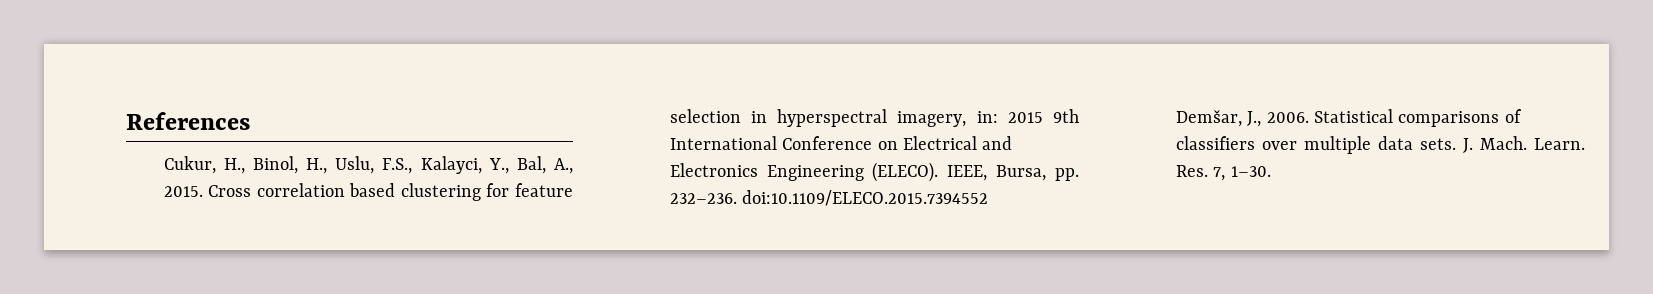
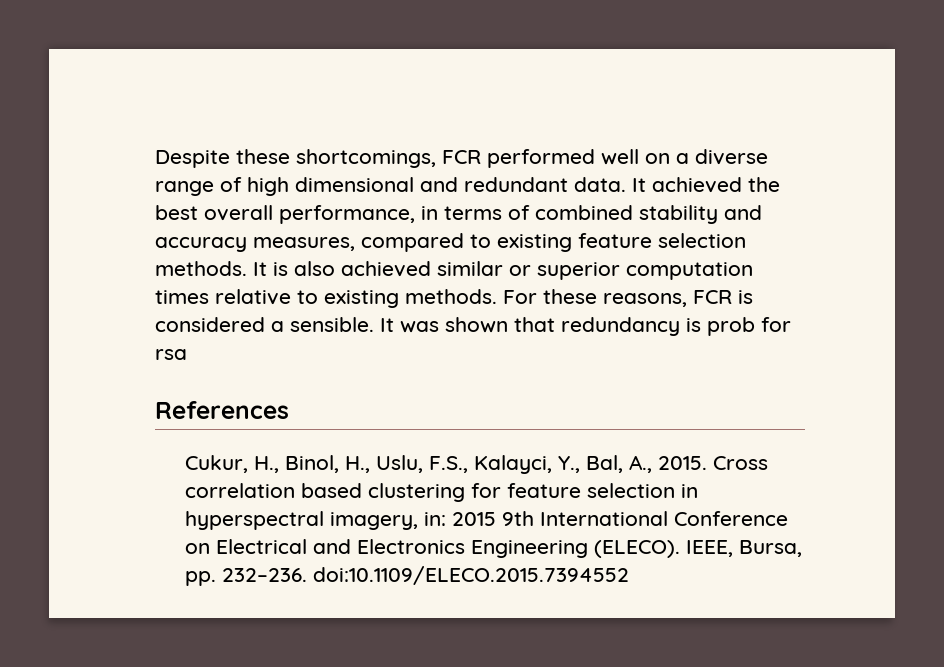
+ Despite these shortcomings, FCR performed well on a diverse range of high dimensional and redundant data. It achieved the best overall performance, in terms of combined stability and accuracy measures, compared to existing feature selection methods. It is also achieved similar or superior computation times relative to existing methods. For these reasons, FCR is considered a sensible. It was shown that redundancy is prob for rsa
- Demšar, J., 2006. Statistical comparisons of classifiers over multiple data sets. J. Mach. Learn. Res. 7, 1–30.

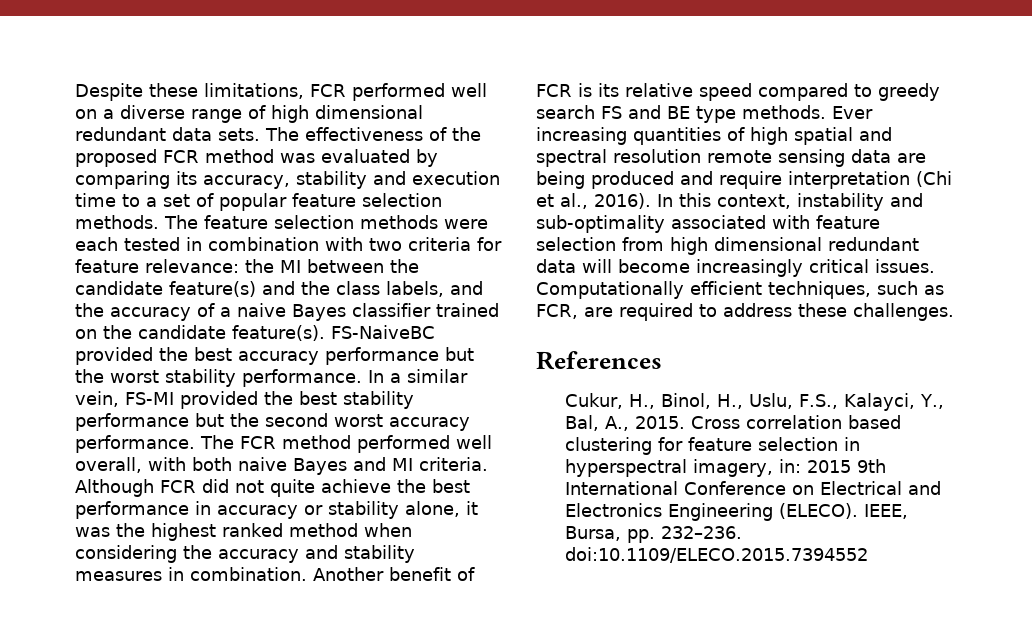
- Despite these shortcomings, FCR performed well on a diverse range of high dimensional and redundant data. It achieved the best overall performance, in terms of combined stability and accuracy measures, compared to existing feature selection methods. It is also achieved similar or superior computation times relative to existing methods. For these reasons, FCR is considered a sensible. It was shown that redundancy is prob for rsa
+ Despite these limitations, FCR performed well on a diverse range of high dimensional redundant data sets. The effectiveness of the proposed FCR method was evaluated by comparing its accuracy, stability and execution time to a set of popular feature selection methods. The feature selection methods were each tested in combination with two criteria for feature relevance: the MI between the candidate feature(s) and the class labels, and the accuracy of a naive Bayes classifier trained on the candidate feature(s). FS-NaiveBC provided the best accuracy performance but the worst stability performance. In a similar vein, FS-MI provided the best stability performance but the second worst accuracy performance. The FCR method performed well overall, with both naive Bayes and MI criteria. Although FCR did not quite achieve the best performance in accuracy or stability alone, it was the highest ranked method when considering the accuracy and stability measures in combination. Another benefit of FCR is its relative speed compared to greedy search FS and BE type methods. Ever increasing quantities of high spatial and spectral resolution remote sensing data are being produced and require interpretation (Chi et al., 2016). In this context, instability and sub-optimality associated with feature selection from high dimensional redundant data will become increasingly critical issues. Computationally efficient techniques, such as FCR, are required to address these challenges.

